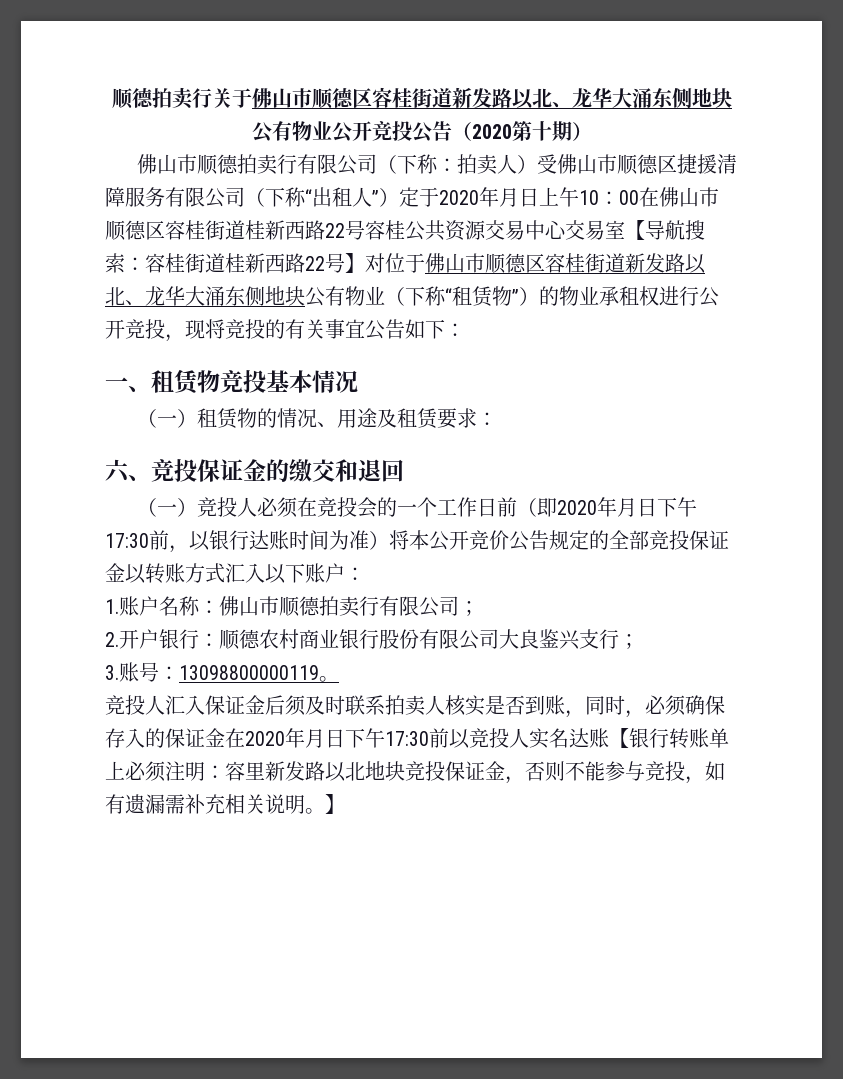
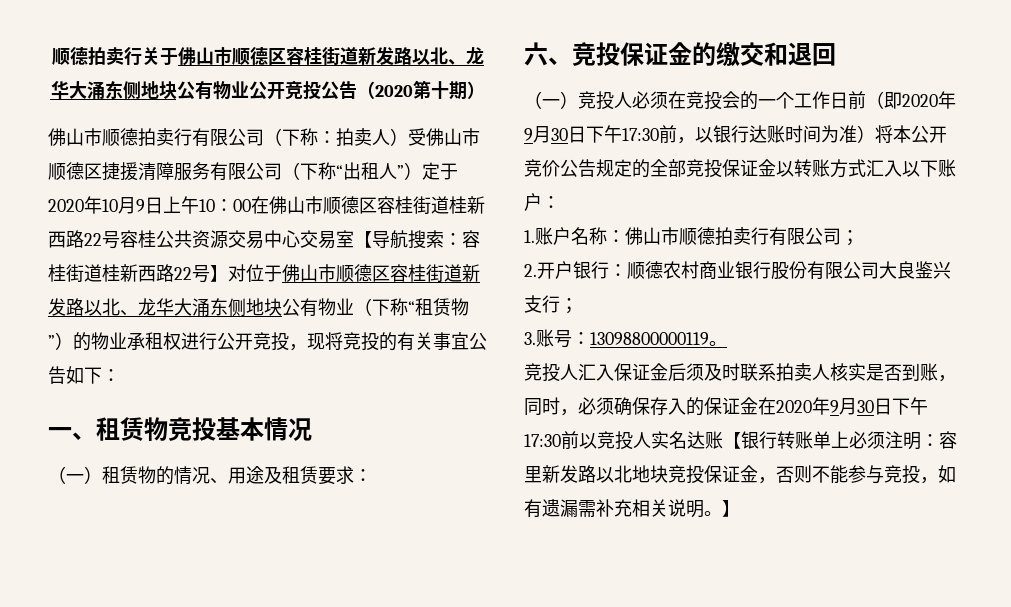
- 拍卖人）受佛山市顺德区捷援清障服务有限公司（下称“出租人”）定于2020年月日上午10：
+ 拍卖人）受佛山市顺德区捷援清障服务有限公司（下称“出租人”）定于2020年10月9日上午10：
- （一）竞投人必须在竞投会的一个工作日前（即2020年月日下午17:30前，以银行达账时间为准）将本公开竞价公告规定的全部竞投保证金以转账方式汇入以下账户：
+ （一）竞投人必须在竞投会的一个工作日前（即2020年9月30日下午17:30前，以银行达账时间为准）将本公开竞价公告规定的全部竞投保证金以转账方式汇入以下账户：
- 竞投人汇入保证金后须及时联系拍卖人核实是否到账，同时，必须确保存入的保证金在2020年月日下午17:30前以竞投人实名达账【银行转账单上必须注明：容里新发路以北地块竞投保证金，否则不能参与竞投，如有遗漏需补充相关说明。
+ 竞投人汇入保证金后须及时联系拍卖人核实是否到账，同时，必须确保存入的保证金在2020年9月30日下午17:30前以竞投人实名达账【银行转账单上必须注明：容里新发路以北地块竞投保证金，否则不能参与竞投，如有遗漏需补充相关说明。

